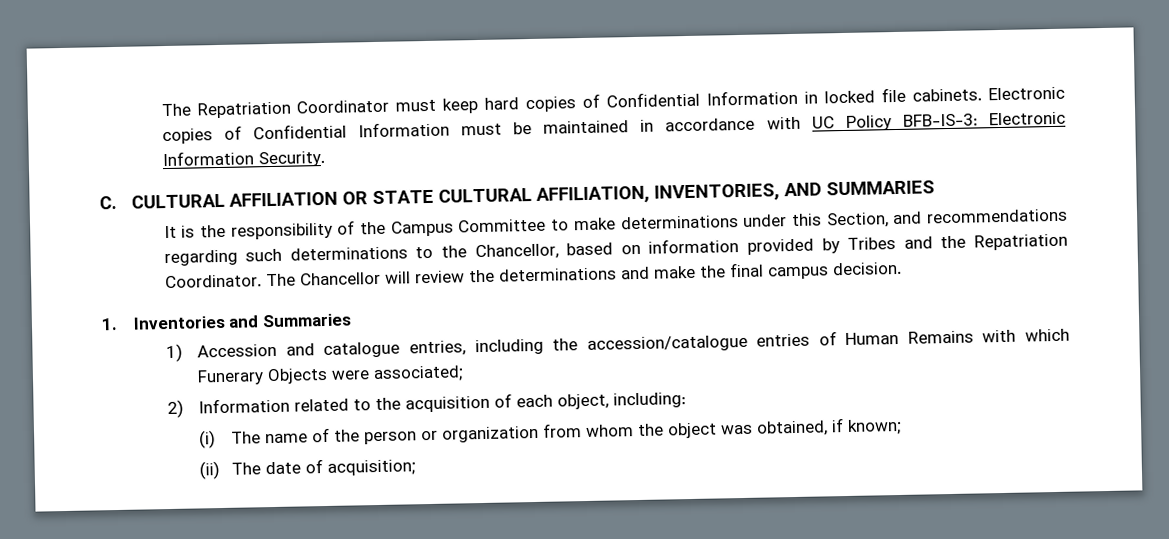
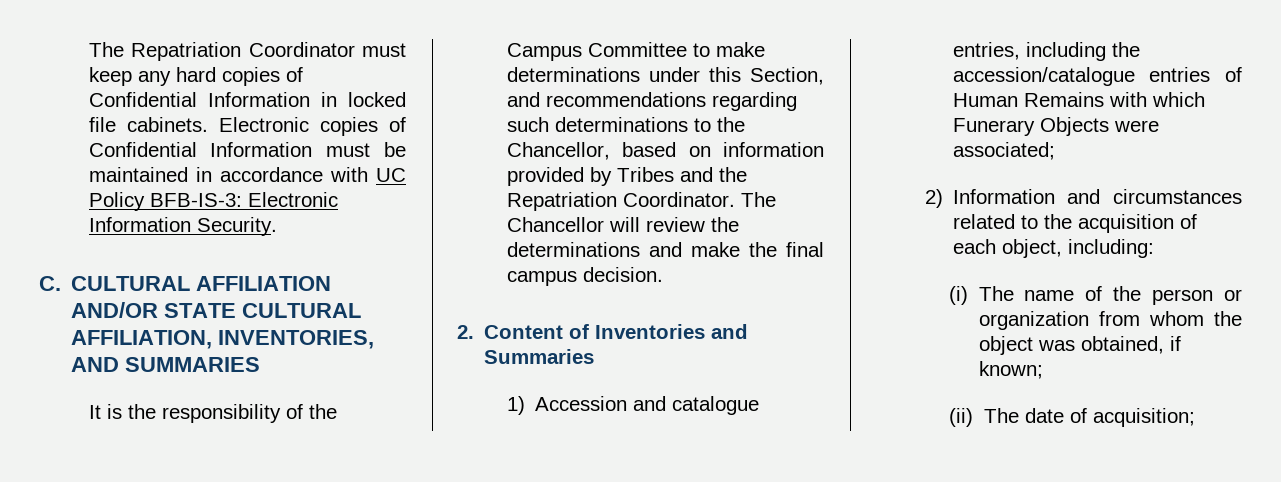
- The Repatriation Coordinator must keep hard copies of Confidential Information in locked file cabinets.
+ The Repatriation Coordinator must keep any hard copies of Confidential Information in locked file cabinets.
- C. CULTURAL AFFILIATION OR STATE CULTURAL AFFILIATION, INVENTORIES, AND SUMMARIES
+ C. CULTURAL AFFILIATION AND/OR STATE CULTURAL AFFILIATION, INVENTORIES, AND SUMMARIES
- 1. Inventories and Summaries
+ 2. Content of Inventories and Summaries
- 2) Information related to the acquisition of each object, including:
+ 2) Information and circumstances related to the acquisition of each object, including:

